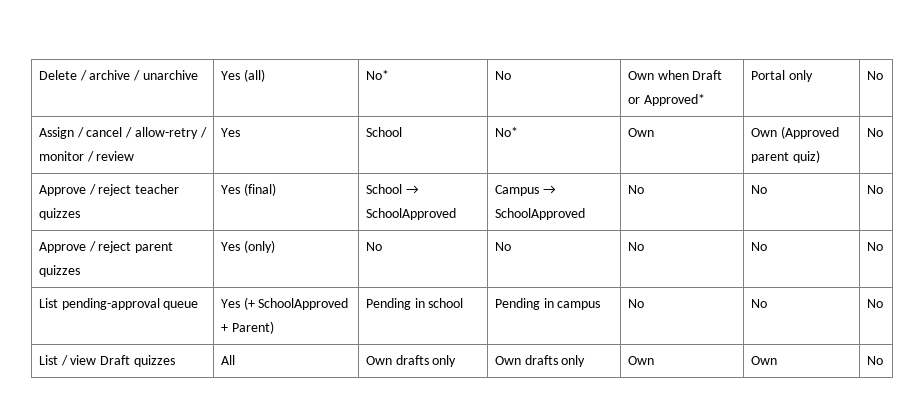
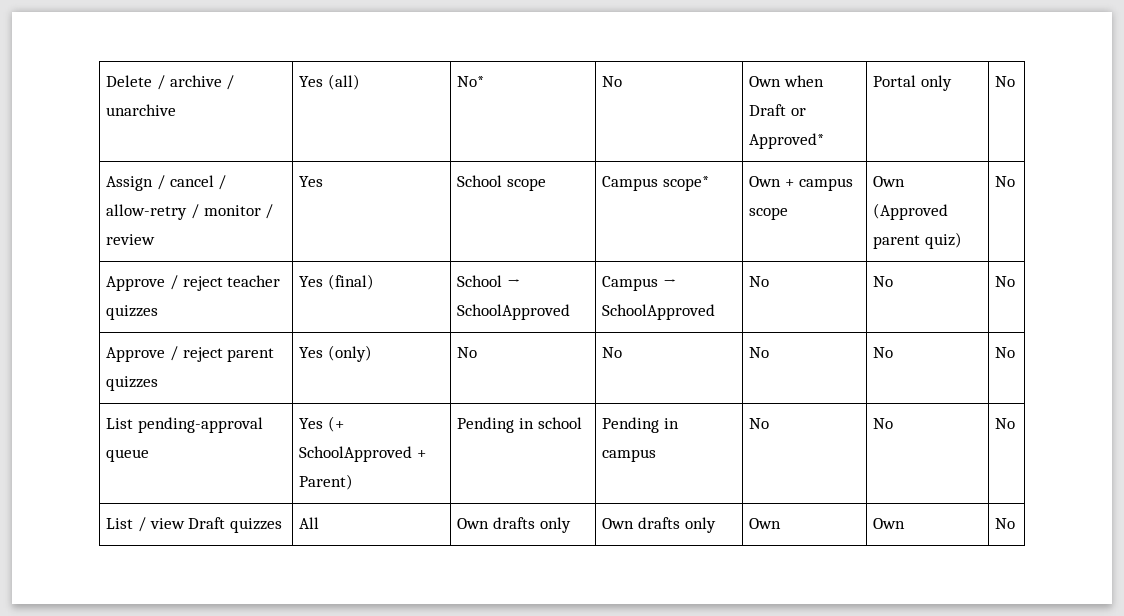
- Assign / cancel / allow-retry / monitor / review | Yes | School | No* | Own | Own (Approved parent quiz) | No
+ Assign / cancel / allow-retry / monitor / review | Yes | School scope | Campus scope* | Own + campus scope | Own (Approved parent quiz) | No

